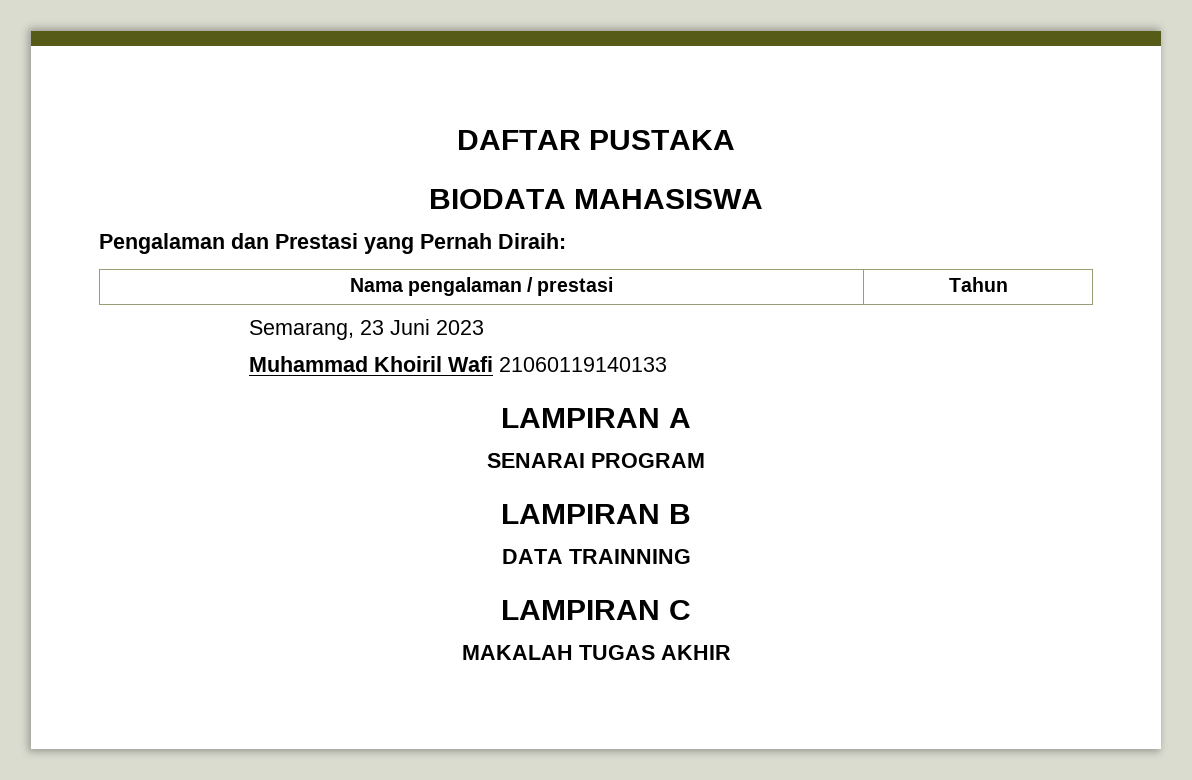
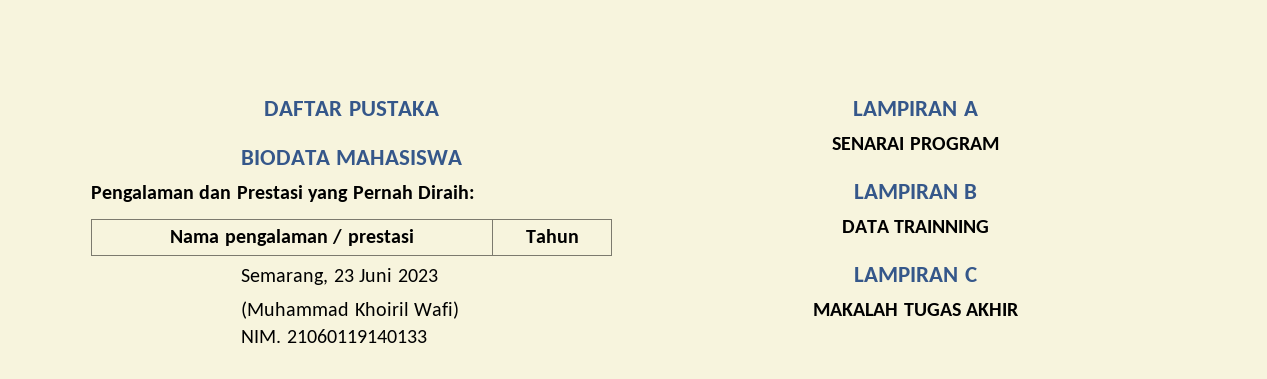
- Muhammad Khoiril Wafi 21060119140133
+ (Muhammad Khoiril Wafi)
+ NIM. 21060119140133

